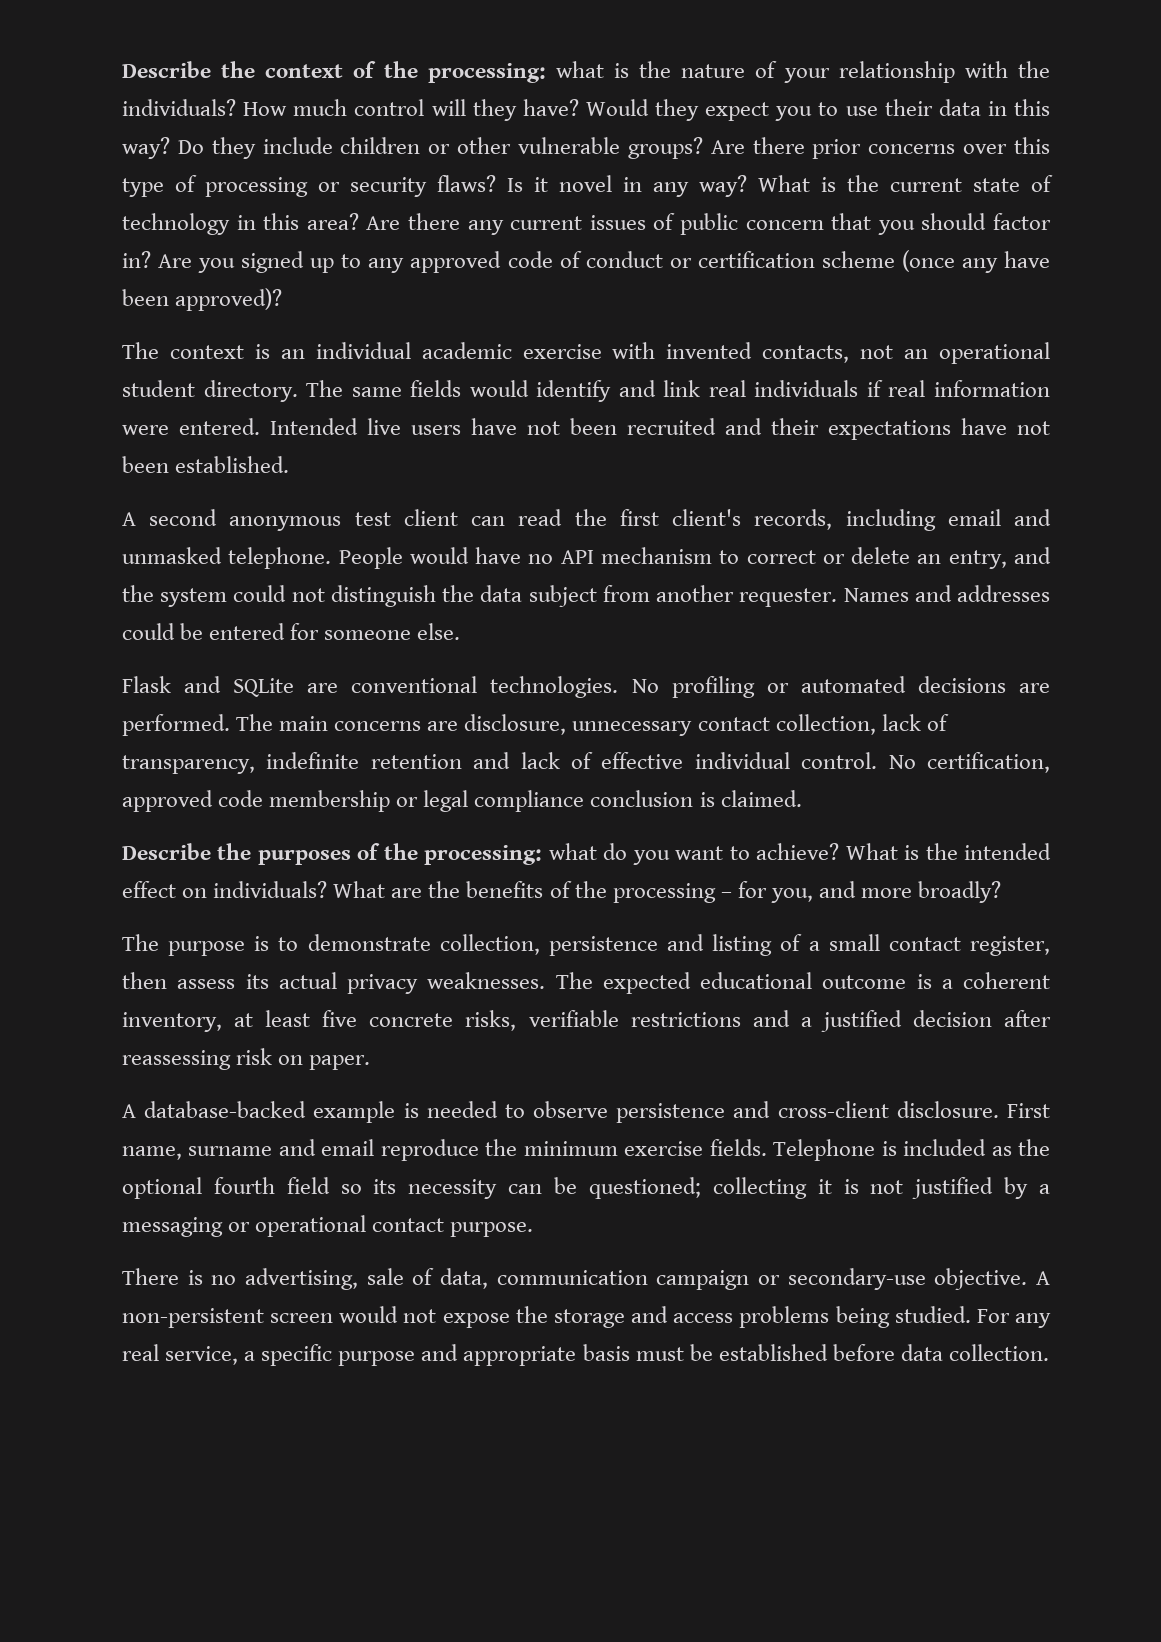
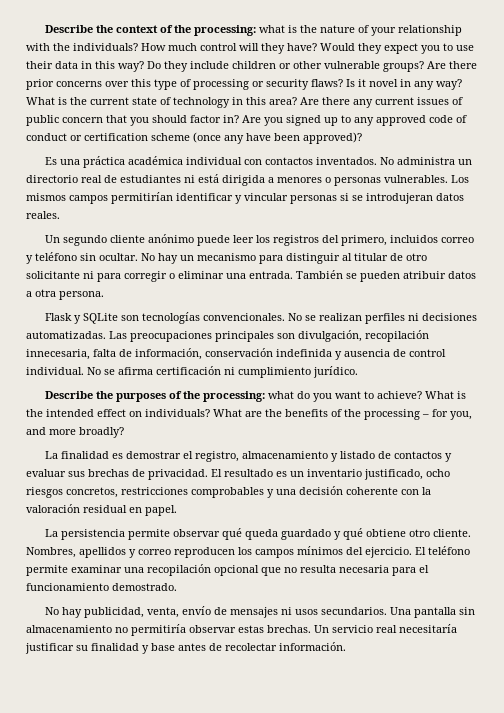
- The context is an individual academic exercise with invented contacts, not an operational student directory. The same fields would identify and link real individuals if real information were entered. Intended live users have not been recruited and their expectations have not been established.
- A second anonymous test client can read the first client's records, including email and unmasked telephone. People would have no API mechanism to correct or delete an entry, and the system could not distinguish the data subject from another requester. Names and addresses could be entered for someone else.
- Flask and SQLite are conventional technologies. No profiling or automated decisions are performed. The main concerns are disclosure, unnecessary contact collection, lack of transparency, indefinite retention and lack of effective individual control. No certification, approved code membership or legal compliance conclusion is claimed.
+ Es una práctica académica individual con contactos inventados. No administra un directorio real de estudiantes ni está dirigida a menores o personas vulnerables. Los mismos campos permitirían identificar y vincular personas si se introdujeran datos reales.
+ Un segundo cliente anónimo puede leer los registros del primero, incluidos correo y teléfono sin ocultar. No hay un mecanismo para distinguir al titular de otro solicitante ni para corregir o eliminar una entrada. También se pueden atribuir datos a otra persona.
+ Flask y SQLite son tecnologías convencionales. No se realizan perfiles ni decisiones automatizadas. Las preocupaciones principales son divulgación, recopilación innecesaria, falta de información, conservación indefinida y ausencia de control individual. No se afirma certificación ni cumplimiento jurídico.
- The purpose is to demonstrate collection, persistence and listing of a small contact register, then assess its actual privacy weaknesses. The expected educational outcome is a coherent inventory, at least five concrete risks, verifiable restrictions and a justified decision after reassessing risk on paper.
- A database-backed example is needed to observe persistence and cross-client disclosure. First name, surname and email reproduce the minimum exercise fields. Telephone is included as the optional fourth field so its necessity can be questioned; collecting it is not justified by a messaging or operational contact purpose.
- There is no advertising, sale of data, communication campaign or secondary-use objective. A non-persistent screen would not expose the storage and access problems being studied. For any real service, a specific purpose and appropriate basis must be established before data collection.
+ La finalidad es demostrar el registro, almacenamiento y listado de contactos y evaluar sus brechas de privacidad. El resultado es un inventario justificado, ocho riesgos concretos, restricciones comprobables y una decisión coherente con la valoración residual en papel.
+ La persistencia permite observar qué queda guardado y qué obtiene otro cliente. Nombres, apellidos y correo reproducen los campos mínimos del ejercicio. El teléfono permite examinar una recopilación opcional que no resulta necesaria para el funcionamiento demostrado.
+ No hay publicidad, venta, envío de mensajes ni usos secundarios. Una pantalla sin almacenamiento no permitiría observar estas brechas. Un servicio real necesitaría justificar su finalidad y base antes de recolectar información.

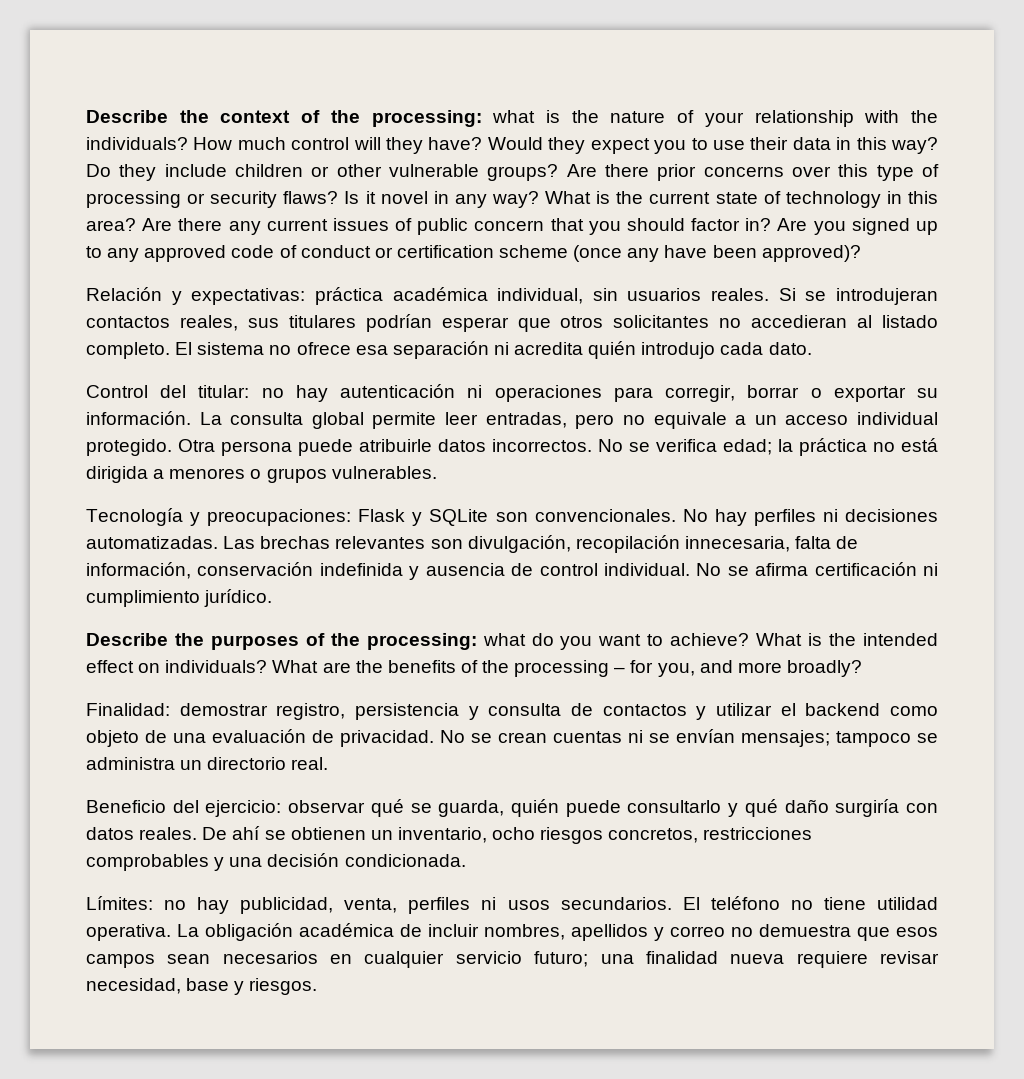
- Es una práctica académica individual con contactos inventados. No administra un directorio real de estudiantes ni está dirigida a menores o personas vulnerables. Los mismos campos permitirían identificar y vincular personas si se introdujeran datos reales.
- Un segundo cliente anónimo puede leer los registros del primero, incluidos correo y teléfono sin ocultar. No hay un mecanismo para distinguir al titular de otro solicitante ni para corregir o eliminar una entrada. También se pueden atribuir datos a otra persona.
- Flask y SQLite son tecnologías convencionales.
+ Relación y expectativas: práctica académica individual, sin usuarios reales. Si se introdujeran contactos reales, sus titulares podrían esperar que otros solicitantes no accedieran al listado completo. El sistema no ofrece esa separación ni acredita quién introdujo cada dato.
+ Control del titular: no hay autenticación ni operaciones para corregir, borrar o exportar su información. La consulta global permite leer entradas, pero no equivale a un acceso individual protegido. Otra persona puede atribuirle datos incorrectos. No se verifica edad; la práctica no está dirigida a menores o grupos vulnerables.
+ Tecnología y preocupaciones: Flask y SQLite son convencionales.
- No se realizan perfiles ni decisiones automatizadas.
+ No hay perfiles ni decisiones automatizadas.
- Las preocupaciones principales son divulgación, recopilación innecesaria, falta de información, conservación indefinida y ausencia de control individual.
+ Las brechas relevantes son divulgación, recopilación innecesaria, falta de información, conservación indefinida y ausencia de control individual.
- La finalidad es demostrar el registro, almacenamiento y listado de contactos y evaluar sus brechas de privacidad. El resultado es un inventario justificado, ocho riesgos concretos, restricciones comprobables y una decisión coherente con la valoración residual en papel.
- La persistencia permite observar qué queda guardado y qué obtiene otro cliente. Nombres, apellidos y correo reproducen los campos mínimos del ejercicio. El teléfono permite examinar una recopilación opcional que no resulta necesaria para el funcionamiento demostrado.
- No hay publicidad, venta, envío de mensajes ni usos secundarios. Una pantalla sin almacenamiento no permitiría observar estas brechas. Un servicio real necesitaría justificar su finalidad y base antes de recolectar información.
+ Finalidad: demostrar registro, persistencia y consulta de contactos y utilizar el backend como objeto de una evaluación de privacidad. No se crean cuentas ni se envían mensajes; tampoco se administra un directorio real.
+ Beneficio del ejercicio: observar qué se guarda, quién puede consultarlo y qué daño surgiría con datos reales. De ahí se obtienen un inventario, ocho riesgos concretos, restricciones comprobables y una decisión condicionada.
+ Límites: no hay publicidad, venta, perfiles ni usos secundarios. El teléfono no tiene utilidad operativa. La obligación académica de incluir nombres, apellidos y correo no demuestra que esos campos sean necesarios en cualquier servicio futuro; una finalidad nueva requiere revisar necesidad, base y riesgos.

